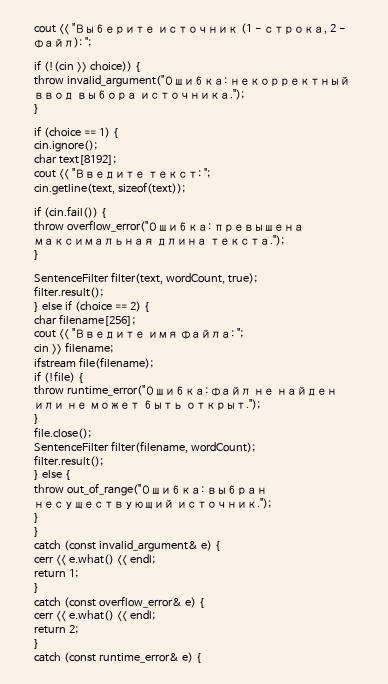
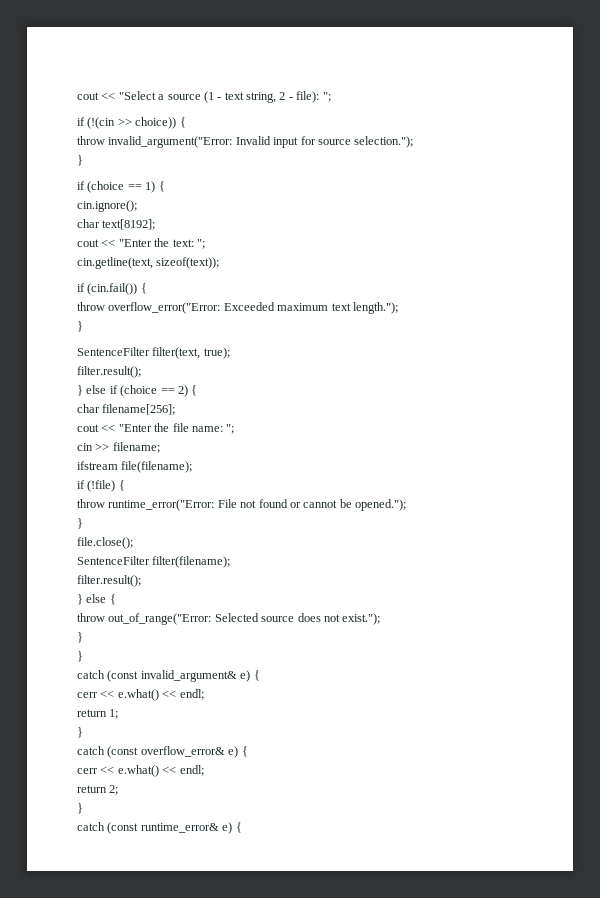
- cout << "Выберите источник (1 - строка, 2 - файл): ";
+ cout << "Select a source (1 - text string, 2 - file): ";
- throw invalid_argument("Ошибка: некорректный ввод выбора источника.");
+ throw invalid_argument("Error: Invalid input for source selection.");
- cout << "Введите текст: ";
+ cout << "Enter the text: ";
- throw overflow_error("Ошибка: превышена максимальная длина текста.");
+ throw overflow_error("Error: Exceeded maximum text length.");
- SentenceFilter filter(text, wordCount, true);
+ SentenceFilter filter(text, true);
- cout << "Введите имя файла: ";
+ cout << "Enter the file name: ";
- throw runtime_error("Ошибка: файл не найден или не может быть открыт.");
+ throw runtime_error("Error: File not found or cannot be opened.");
- SentenceFilter filter(filename, wordCount);
+ SentenceFilter filter(filename);
- throw out_of_range("Ошибка: выбран несуществующий источник.");
+ throw out_of_range("Error: Selected source does not exist.");

